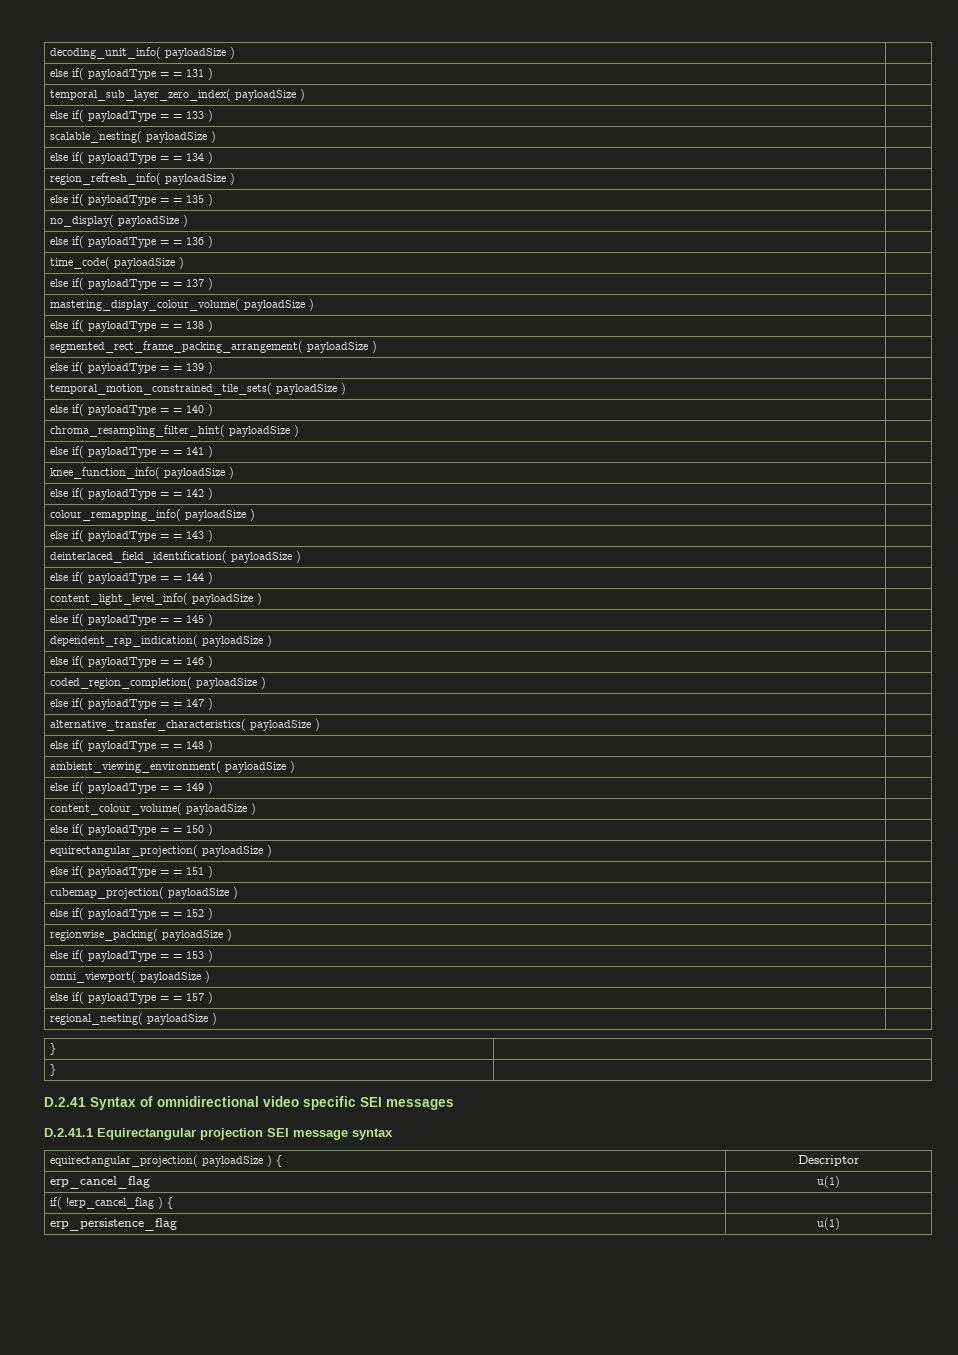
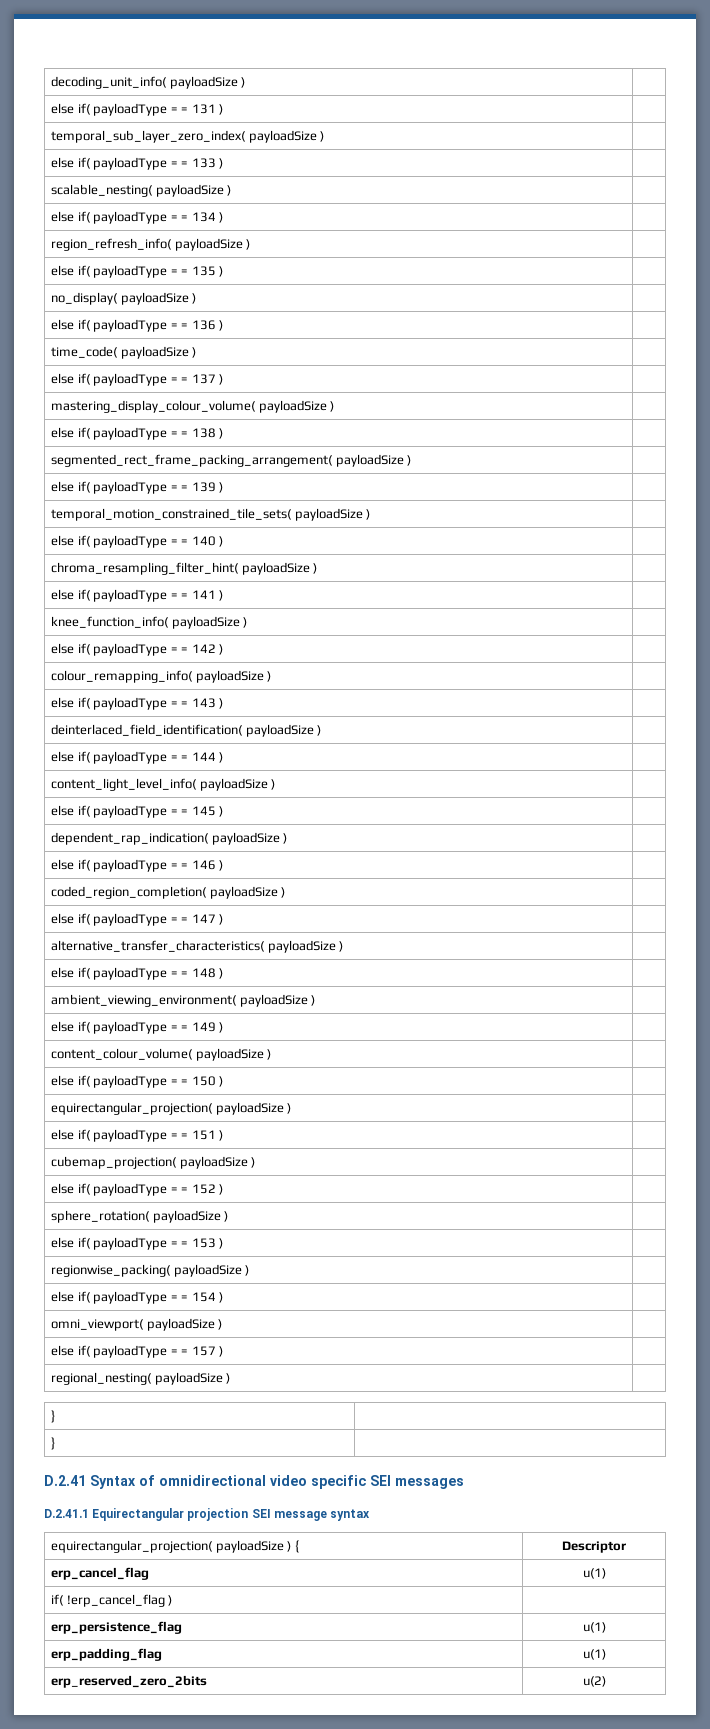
+ sphere_rotation( payloadSize ) |
+ else if( payloadType = = 153 ) |
- else if( payloadType = = 153 ) |
+ else if( payloadType = = 154 ) |
- if( !erp_cancel_flag ) { |
+ if( !erp_cancel_flag ) |
+ erp_padding_flag | u(1)
+ erp_reserved_zero_2bits | u(2)

